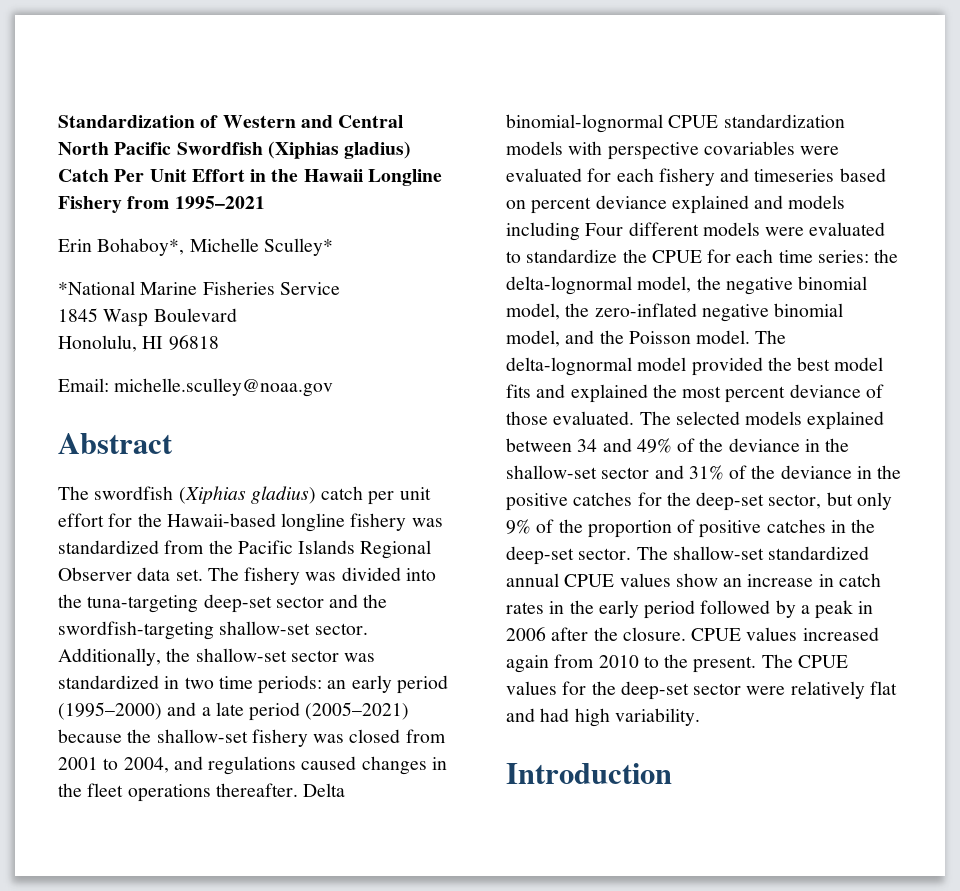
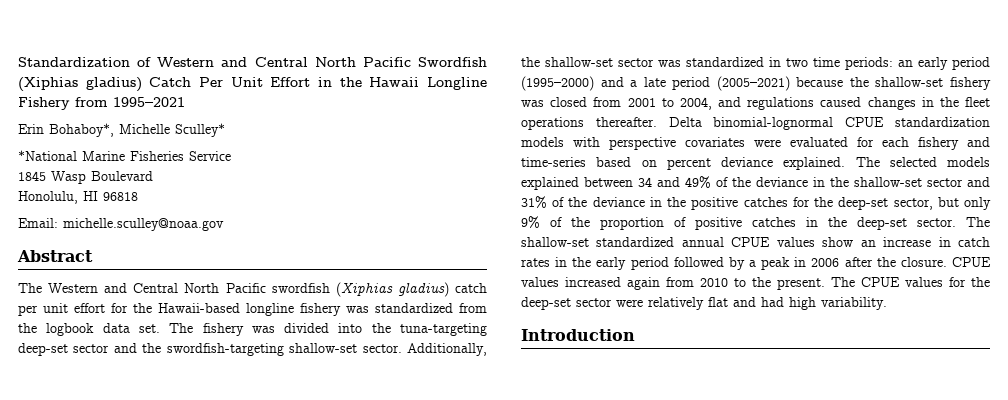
- The swordfish (Xiphias gladius) catch per unit effort for the Hawaii-based longline fishery was standardized from the Pacific Islands Regional Observer data set.
+ The Western and Central North Pacific swordfish (Xiphias gladius) catch per unit effort for the Hawaii-based longline fishery was standardized from the logbook data set.
- Delta binomial-lognormal CPUE standardization models with perspective covariables were evaluated for each fishery and timeseries based on percent deviance explained and models including Four different models were evaluated to standardize the CPUE for each time series: the delta-lognormal model, the negative binomial model, the zero-inflated negative binomial model, and the Poisson model. The delta-lognormal model provided the best model fits and explained the most percent deviance of those evaluated.
+ Delta binomial-lognormal CPUE standardization models with perspective covariates were evaluated for each fishery and time-series based on percent deviance explained.

